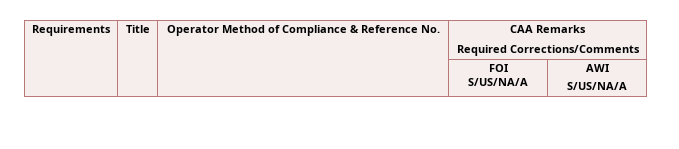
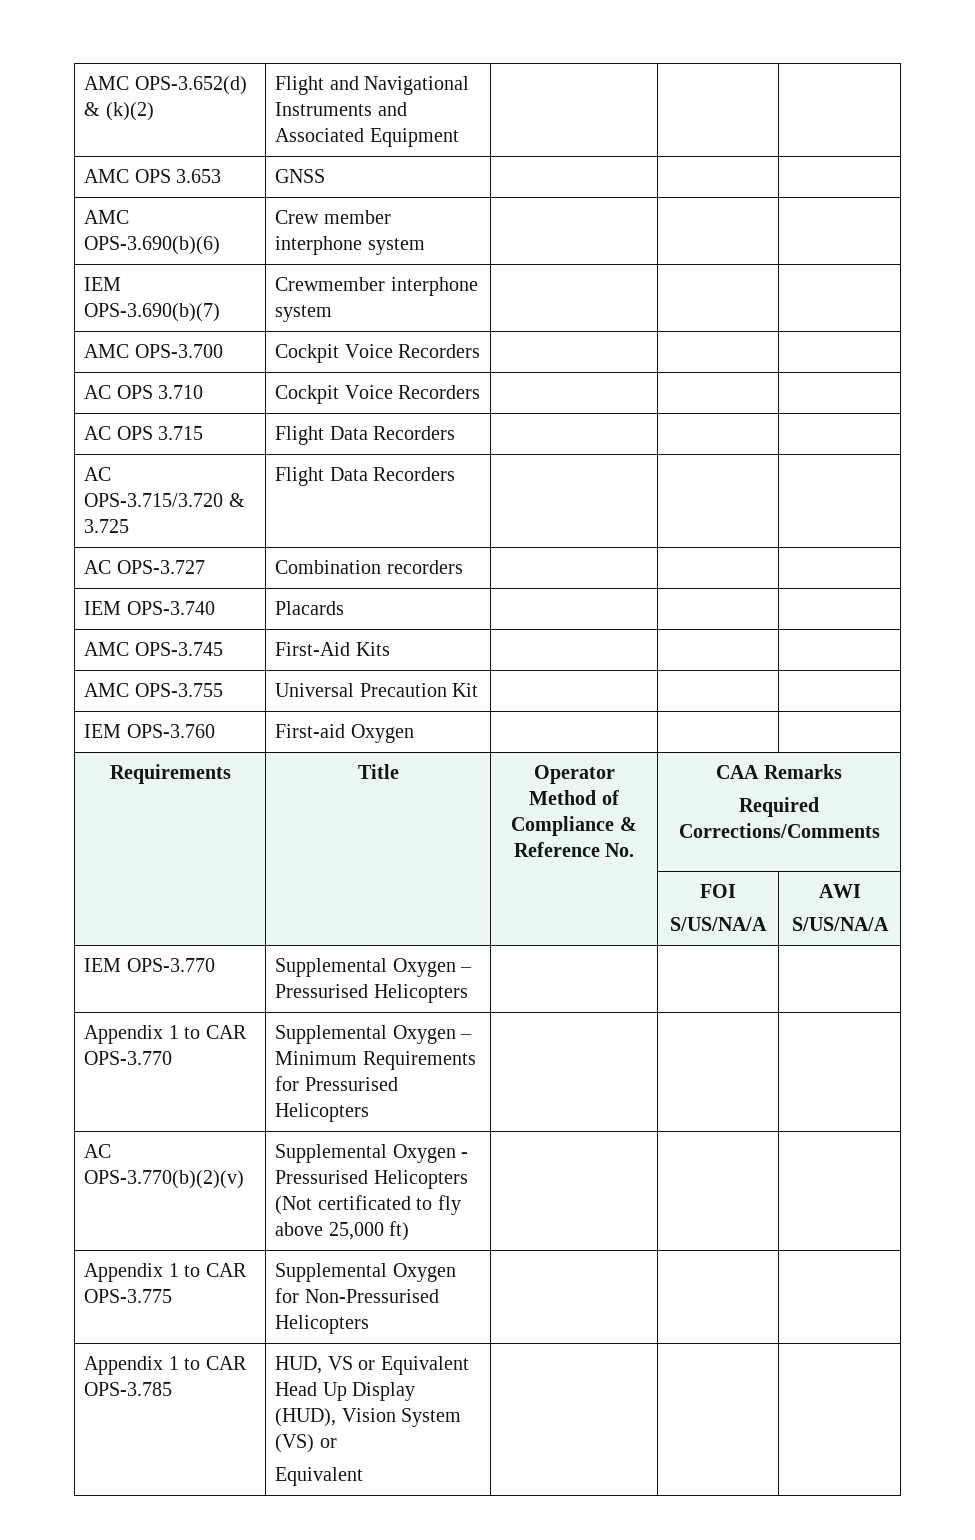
+ AMC OPS-3.652(d) & (k)(2) | Flight and Navigational Instruments and Associated Equipment | | |
+ AMC OPS 3.653 | GNSS | | |
+ AMC OPS-3.690(b)(6) | Crew member interphone system | | |
+ IEM OPS-3.690(b)(7) | Crewmember interphone system | | |
+ AMC OPS-3.700 | Cockpit Voice Recorders | | |
+ AC OPS 3.710 | Cockpit Voice Recorders | | |
+ AC OPS 3.715 | Flight Data Recorders | | |
+ AC OPS-3.715/3.720 & 3.725 | Flight Data Recorders | | |
+ AC OPS-3.727 | Combination recorders | | |
+ IEM OPS-3.740 | Placards | | |
+ AMC OPS-3.745 | First-Aid Kits | | |
+ AMC OPS-3.755 | Universal Precaution Kit | | |
+ IEM OPS-3.760 | First-aid Oxygen | | |
+ IEM OPS-3.770 | Supplemental Oxygen – Pressurised Helicopters | | |
+ Appendix 1 to CAR OPS-3.770 | Supplemental Oxygen – Minimum Requirements for Pressurised Helicopters | | |
+ AC OPS-3.770(b)(2)(v) | Supplemental Oxygen - Pressurised Helicopters (Not certificated to fly above 25,000 ft) | | |
+ Appendix 1 to CAR OPS-3.775 | Supplemental Oxygen for Non-Pressurised Helicopters | | |
+ Appendix 1 to CAR OPS-3.785 | HUD, VS or Equivalent Head Up Display (HUD), Vision System (VS) or
+ Equivalent | | |

